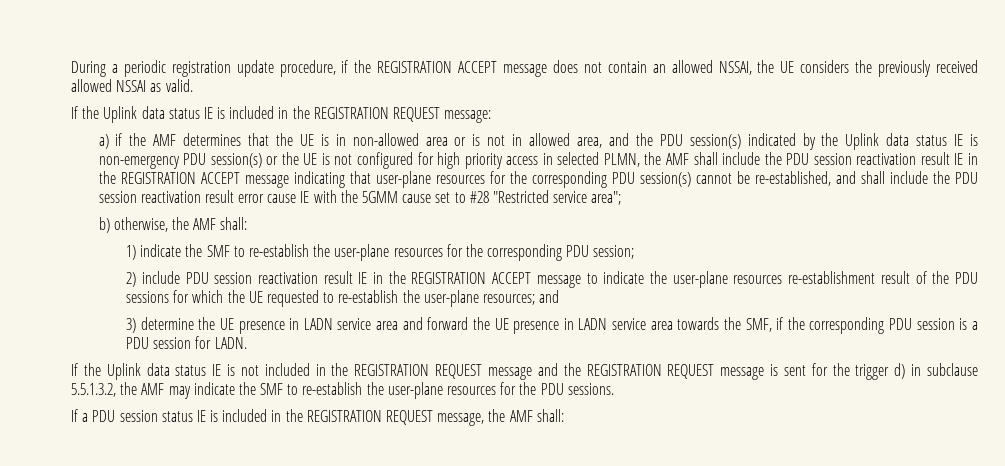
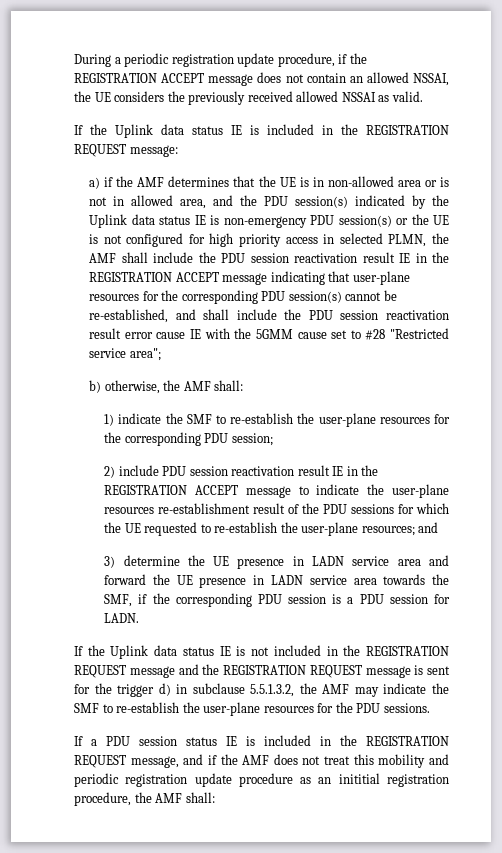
- If a PDU session status IE is included in the REGISTRATION REQUEST message, the AMF shall:
+ If a PDU session status IE is included in the REGISTRATION REQUEST message, and if the AMF does not treat this mobility and periodic registration update procedure as an inititial registration procedure, the AMF shall:

